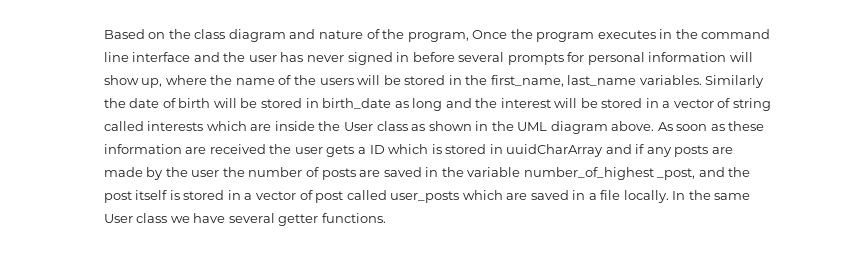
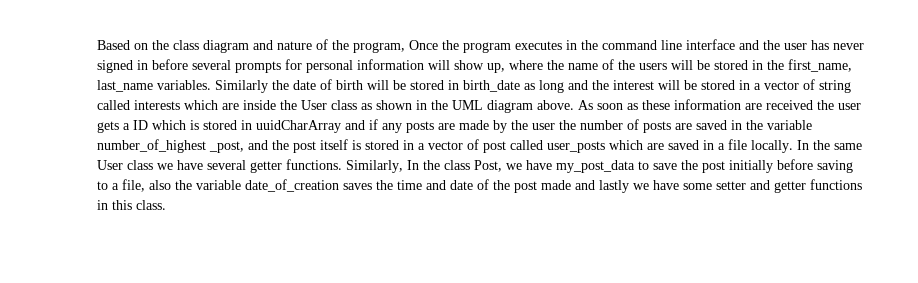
+ Similarly, In the class Post, we have my_post_data to save the post initially before saving to a file, also the variable date_of_creation saves the time and date of the post made and lastly we have some setter and getter functions in this class.

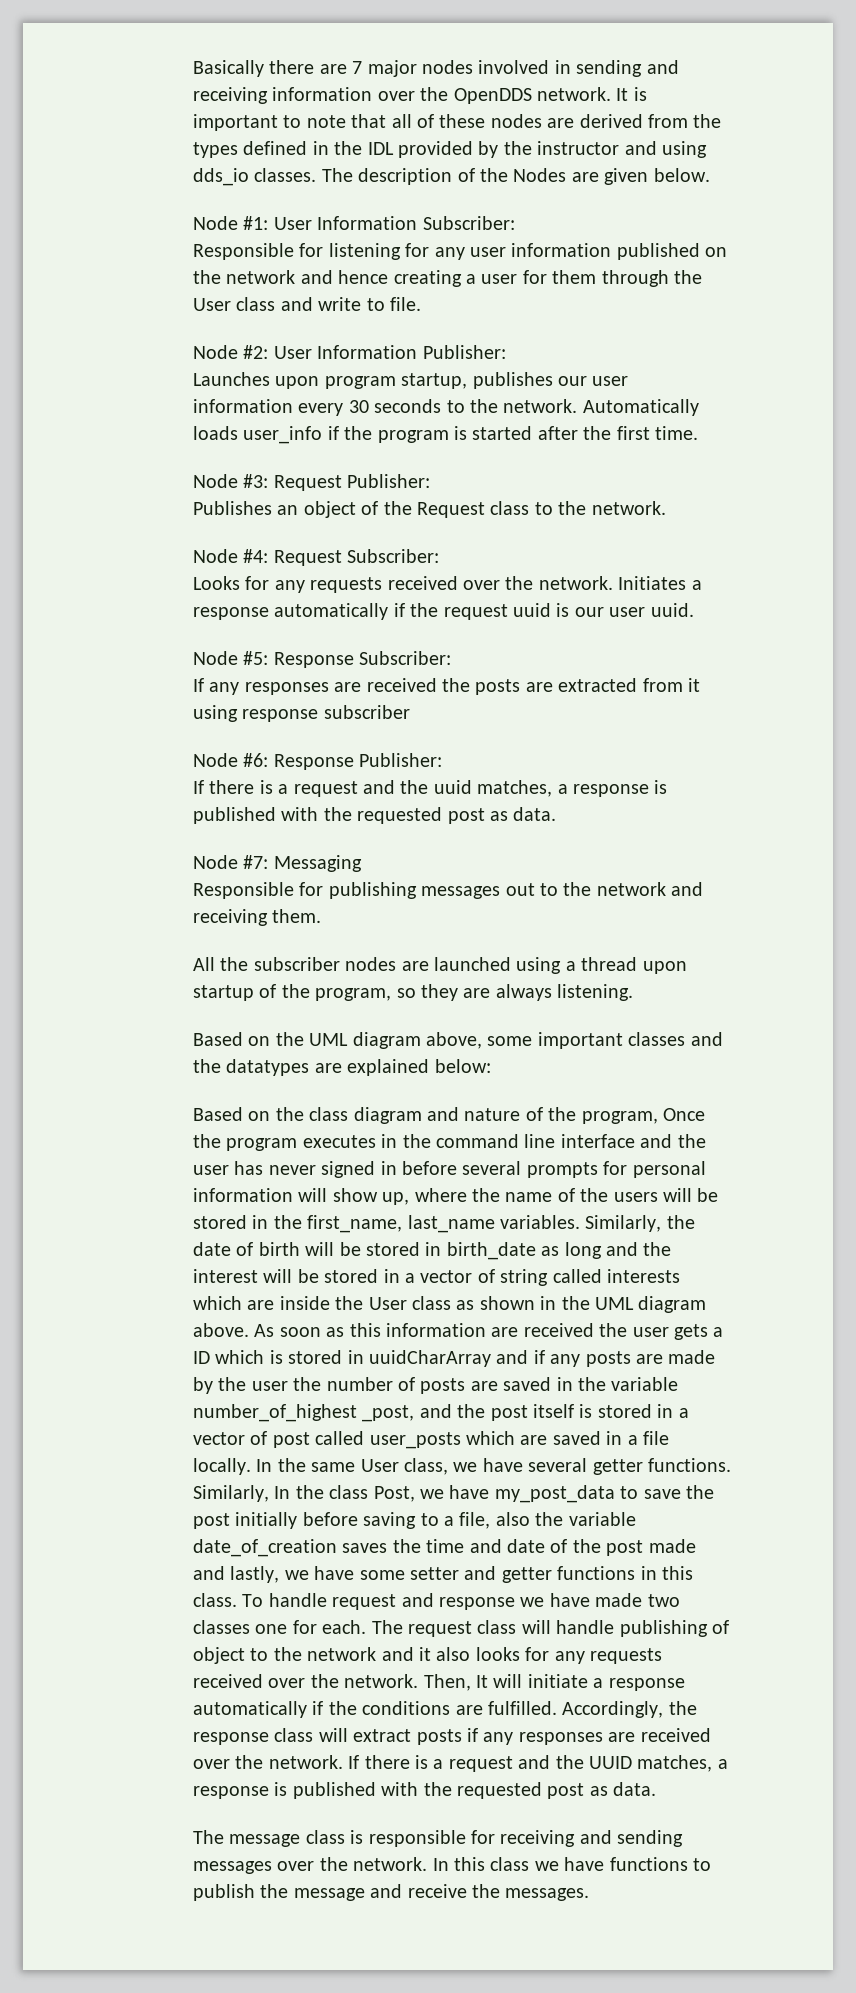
+ Basically there are 7 major nodes involved in sending and receiving information over the OpenDDS network. It is important to note that all of these nodes are derived from the types defined in the IDL provided by the instructor and using dds_io classes. The description of the Nodes are given below.
+ Node #1: User Information Subscriber:
+ Responsible for listening for any user information published on the network and hence creating a user for them through the User class and write to file.
+ Node #2: User Information Publisher:
+ Launches upon program startup, publishes our user information every 30 seconds to the network. Automatically loads user_info if the program is started after the first time.
+ Node #3: Request Publisher:
+ Publishes an object of the Request class to the network.
+ Node #4: Request Subscriber:
+ Looks for any requests received over the network. Initiates a response automatically if the request uuid is our user uuid.
+ Node #5: Response Subscriber:
+ If any responses are received the posts are extracted from it using response subscriber
+ Node #6: Response Publisher:
+ If there is a request and the uuid matches, a response is published with the requested post as data.
+ Node #7: Messaging
+ Responsible for publishing messages out to the network and receiving them.
+ All the subscriber nodes are launched using a thread upon startup of the program, so they are always listening.
+ Based on the UML diagram above, some important classes and the datatypes are explained below:
- Similarly the date of birth will be stored in birth_date as long and the interest will be stored in a vector of string called interests which are inside the User class as shown in the UML diagram above.
+ Similarly, the date of birth will be stored in birth_date as long and the interest will be stored in a vector of string called interests which are inside the User class as shown in the UML diagram above.
- As soon as these information are received the user gets a ID which is stored in uuidCharArray and if any posts are made by the user the number of posts are saved in the variable number_of_highest _post, and the post itself is stored in a vector of post called user_posts which are saved in a file locally.
+ As soon as this information are received the user gets a ID which is stored in uuidCharArray and if any posts are made by the user the number of posts are saved in the variable number_of_highest _post, and the post itself is stored in a vector of post called user_posts which are saved in a file locally.
- In the same User class we have several getter functions.
+ In the same User class, we have several getter functions.
- Similarly, In the class Post, we have my_post_data to save the post initially before saving to a file, also the variable date_of_creation saves the time and date of the post made and lastly we have some setter and getter functions in this class.
+ Similarly, In the class Post, we have my_post_data to save the post initially before saving to a file, also the variable date_of_creation saves the time and date of the post made and lastly, we have some setter and getter functions in this class.
+ To handle request and response we have made two classes one for each. The request class will handle publishing of object to the network and it also looks for any requests received over the network. Then, It will initiate a response automatically if the conditions are fulfilled. Accordingly, the response class will extract posts if any responses are received over the network. If there is a request and the UUID matches, a response is published with the requested post as data.
+ The message class is responsible for receiving and sending messages over the network. In this class we have functions to publish the message and receive the messages.

